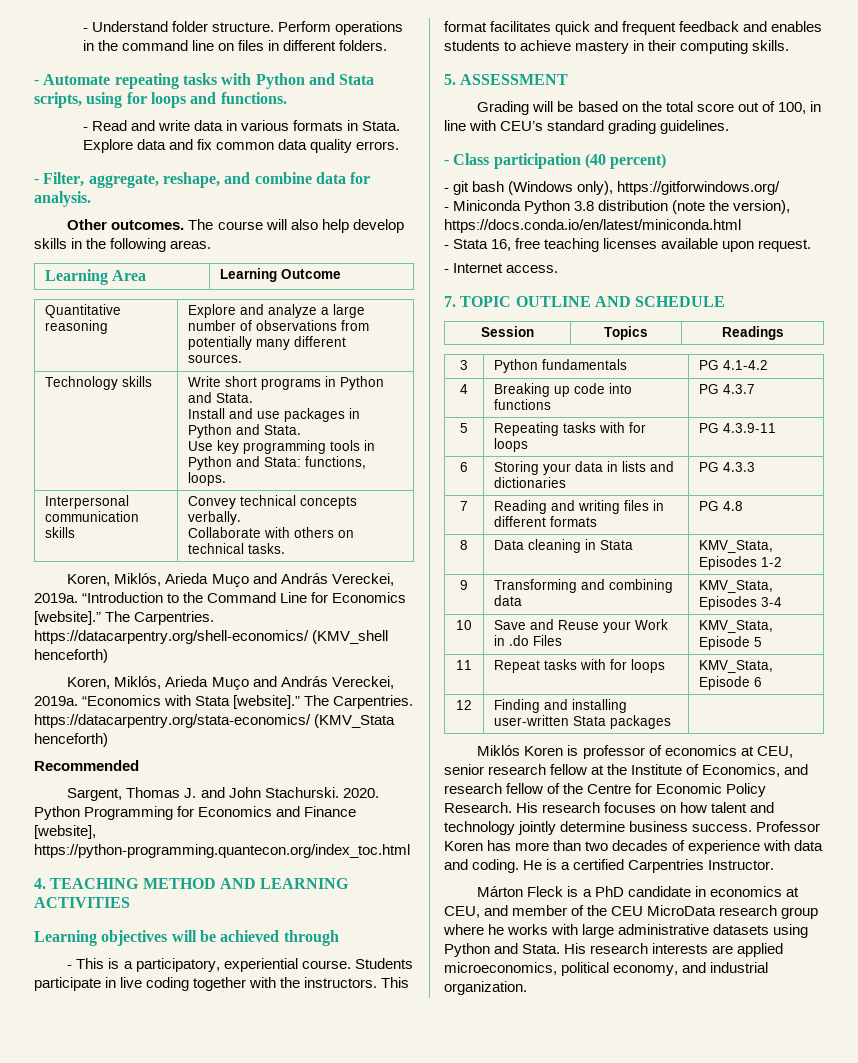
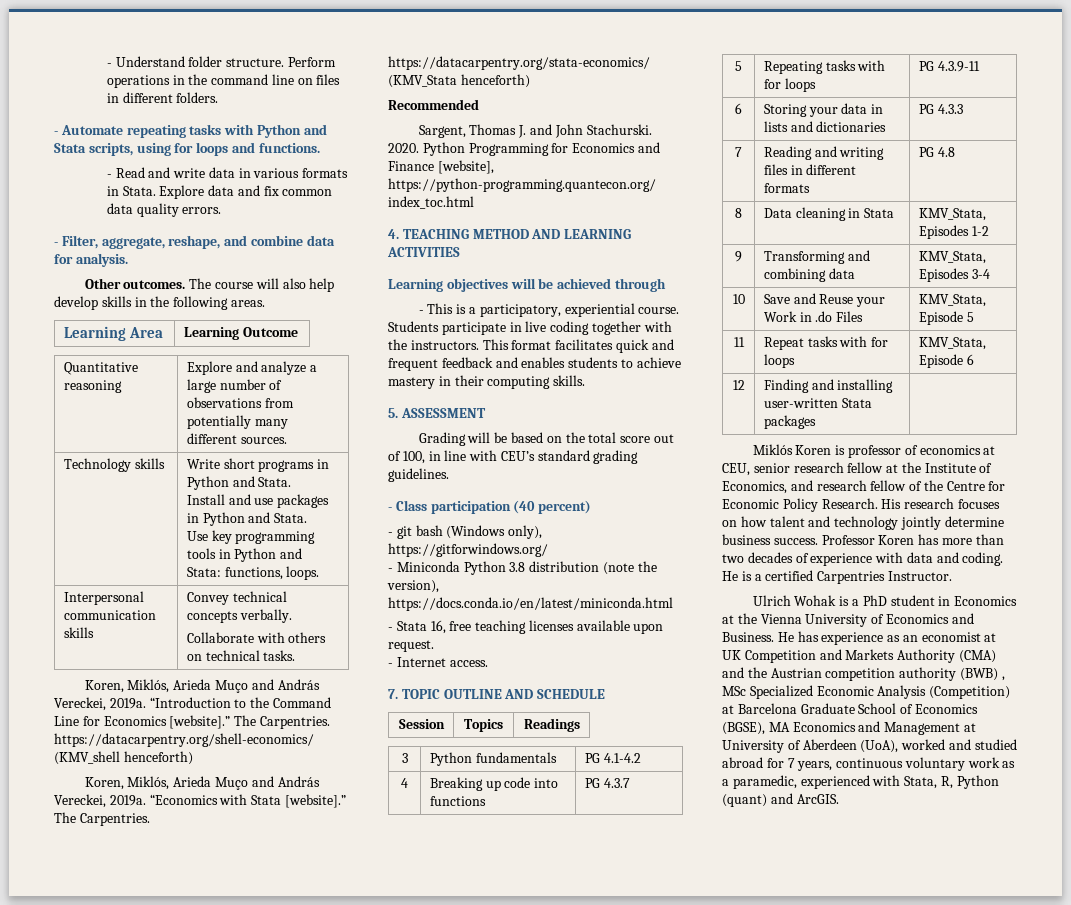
- Márton Fleck is a PhD candidate in economics at CEU, and member of the CEU MicroData research group where he works with large administrative datasets using Python and Stata. His research interests are applied microeconomics, political economy, and industrial organization.
+ Ulrich Wohak is a PhD student in Economics at the Vienna University of Economics and Business. He has experience as an economist at UK Competition and Markets Authority (CMA) and the Austrian competition authority (BWB) , MSc Specialized Economic Analysis (Competition) at Barcelona Graduate School of Economics (BGSE), MA Economics and Management at University of Aberdeen (UoA), worked and studied abroad for 7 years, continuous voluntary work as a paramedic, experienced with Stata, R, Python (quant) and ArcGIS.

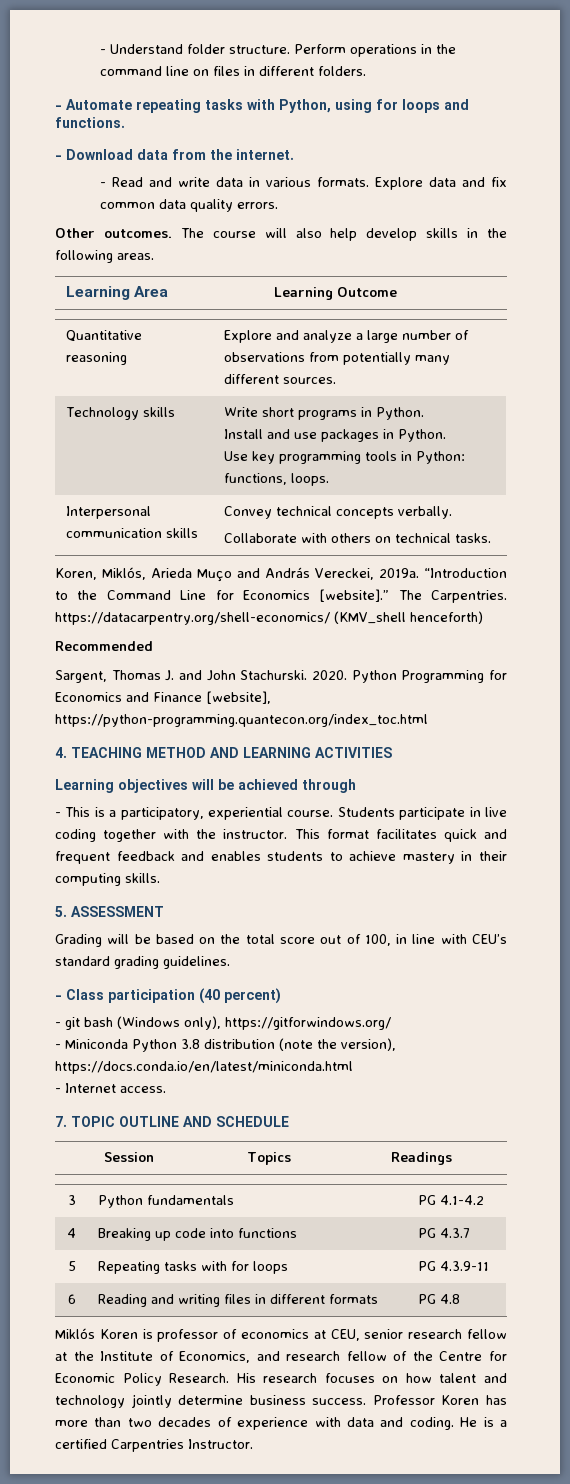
- - Automate repeating tasks with Python and Stata scripts, using for loops and functions.
+ - Automate repeating tasks with Python, using for loops and functions.
+ - Download data from the internet.
- - Read and write data in various formats in Stata.
+ - Read and write data in various formats.
- - Filter, aggregate, reshape, and combine data for analysis.
- Technology skills | Write short programs in Python and Stata.
- Install and use packages in Python and Stata.
- Use key programming tools in Python and Stata: functions, loops.
+ Technology skills | Write short programs in Python.
+ Install and use packages in Python.
+ Use key programming tools in Python: functions, loops.
- Koren, Miklós, Arieda Muço and András Vereckei, 2019a. “Economics with Stata [website].” The Carpentries. https://datacarpentry.org/stata-economics/ (KMV_Stata henceforth)
- Students participate in live coding together with the instructors.
+ Students participate in live coding together with the instructor.
- - Stata 16, free teaching licenses available upon request.
- 6 | Storing your data in lists and dictionaries | PG 4.3.3
- 7 | Reading and writing files in different formats | PG 4.8
+ 6 | Reading and writing files in different formats | PG 4.8
- 8 | Data cleaning in Stata | KMV_Stata, Episodes 1-2
- 9 | Transforming and combining data | KMV_Stata, Episodes 3-4
- 10 | Save and Reuse your Work in .do Files | KMV_Stata, Episode 5
- 11 | Repeat tasks with for loops | KMV_Stata, Episode 6
- 12 | Finding and installing user-written Stata packages |
- Ulrich Wohak is a PhD student in Economics at the Vienna University of Economics and Business. He has experience as an economist at UK Competition and Markets Authority (CMA) and the Austrian competition authority (BWB) , MSc Specialized Economic Analysis (Competition) at Barcelona Graduate School of Economics (BGSE), MA Economics and Management at University of Aberdeen (UoA), worked and studied abroad for 7 years, continuous voluntary work as a paramedic, experienced with Stata, R, Python (quant) and ArcGIS.

